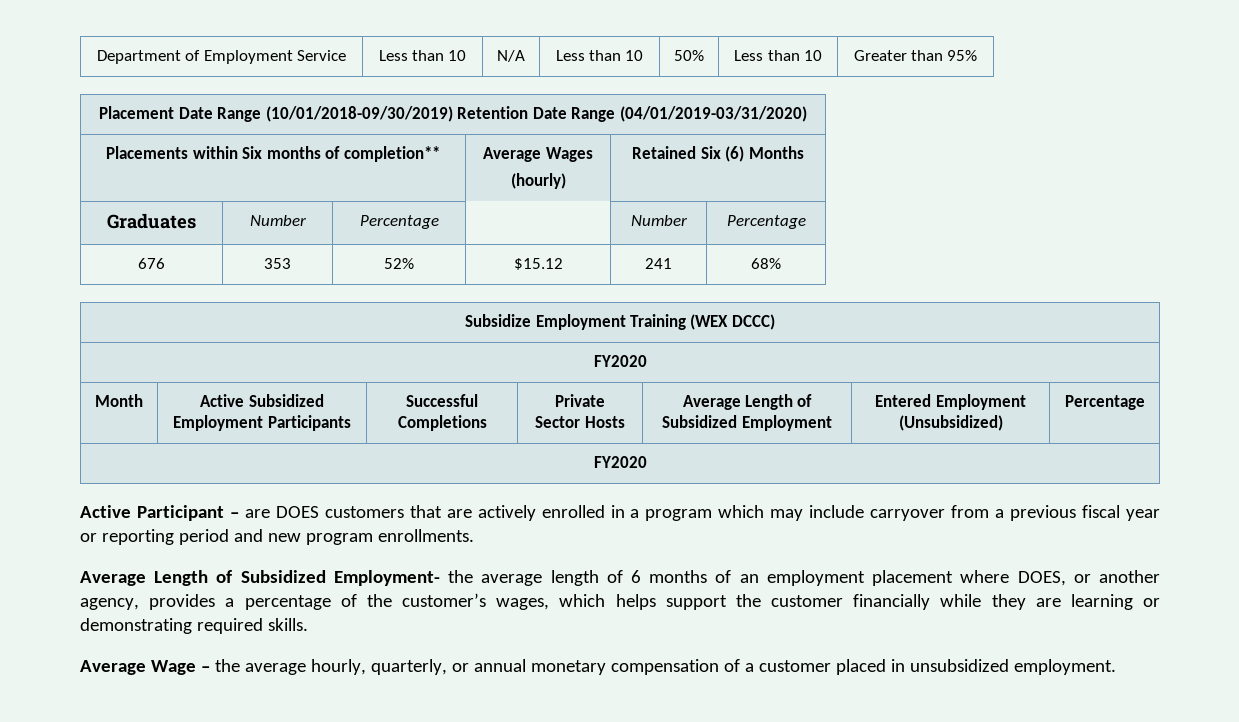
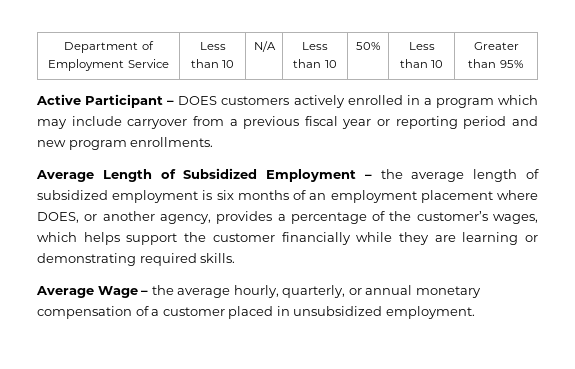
- Placement Date Range (10/01/2018-09/30/2019) Retention Date Range (04/01/2019-03/31/2020)
- Placements within Six months of completion** | Average Wages
- (hourly) | Retained Six (6) Months
- Graduates | Number | Percentage | | Number | Percentage
- 676 | 353 | 52% | $15.12 | 241 | 68%
- Subsidize Employment Training (WEX DCCC)
- FY2020
- Month | Active Subsidized Employment Participants | Successful Completions | Private Sector Hosts | Average Length of Subsidized Employment | Entered Employment (Unsubsidized) | Percentage
- FY2020
- Active Participant – are DOES customers that are actively enrolled in a program which may include carryover from a previous fiscal year or reporting period and new program enrollments.
+ Active Participant – DOES customers actively enrolled in a program which may include carryover from a previous fiscal year or reporting period and new program enrollments.
- Average Length of Subsidized Employment- the average length of 6 months of an employment placement where DOES, or another agency, provides a percentage of the customer’s wages, which helps support the customer financially while they are learning or demonstrating required skills.
+ Average Length of Subsidized Employment – the average length of subsidized employment is six months of an employment placement where DOES, or another agency, provides a percentage of the customer’s wages, which helps support the customer financially while they are learning or demonstrating required skills.

